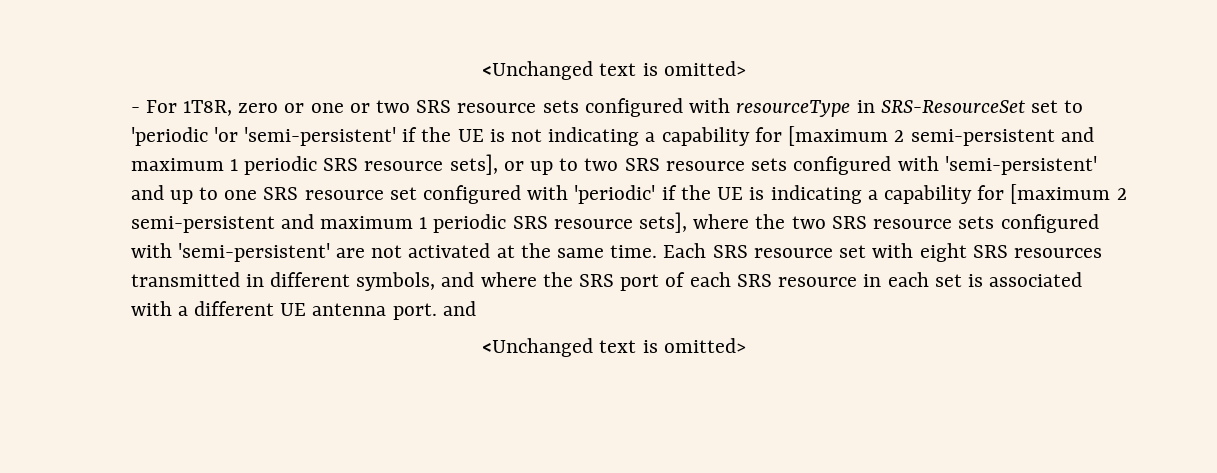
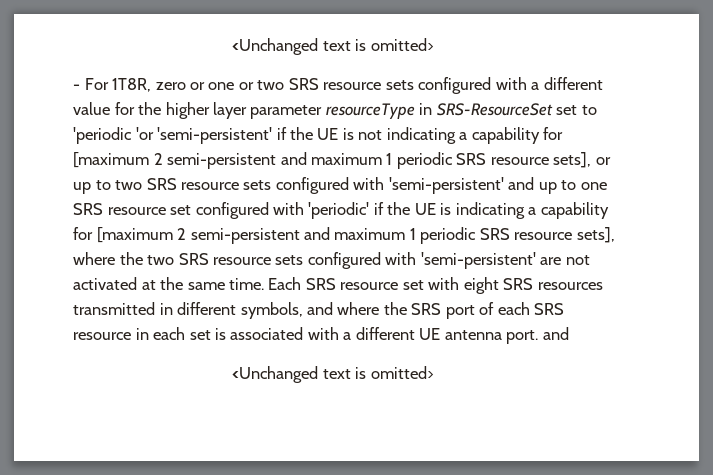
- - For 1T8R, zero or one or two SRS resource sets configured with resourceType in SRS-ResourceSet set to 'periodic 'or 'semi-persistent' if the UE is not indicating a capability for [maximum 2 semi-persistent and maximum 1 periodic SRS resource sets], or up to two SRS resource sets configured with 'semi-persistent' and up to one SRS resource set configured with 'periodic' if the UE is indicating a capability for [maximum 2 semi-persistent and maximum 1 periodic SRS resource sets], where the two SRS resource sets configured with 'semi-persistent' are not activated at the same time.
+ - For 1T8R, zero or one or two SRS resource sets configured with a different value for the higher layer parameter resourceType in SRS-ResourceSet set to 'periodic 'or 'semi-persistent' if the UE is not indicating a capability for [maximum 2 semi-persistent and maximum 1 periodic SRS resource sets], or up to two SRS resource sets configured with 'semi-persistent' and up to one SRS resource set configured with 'periodic' if the UE is indicating a capability for [maximum 2 semi-persistent and maximum 1 periodic SRS resource sets], where the two SRS resource sets configured with 'semi-persistent' are not activated at the same time.

